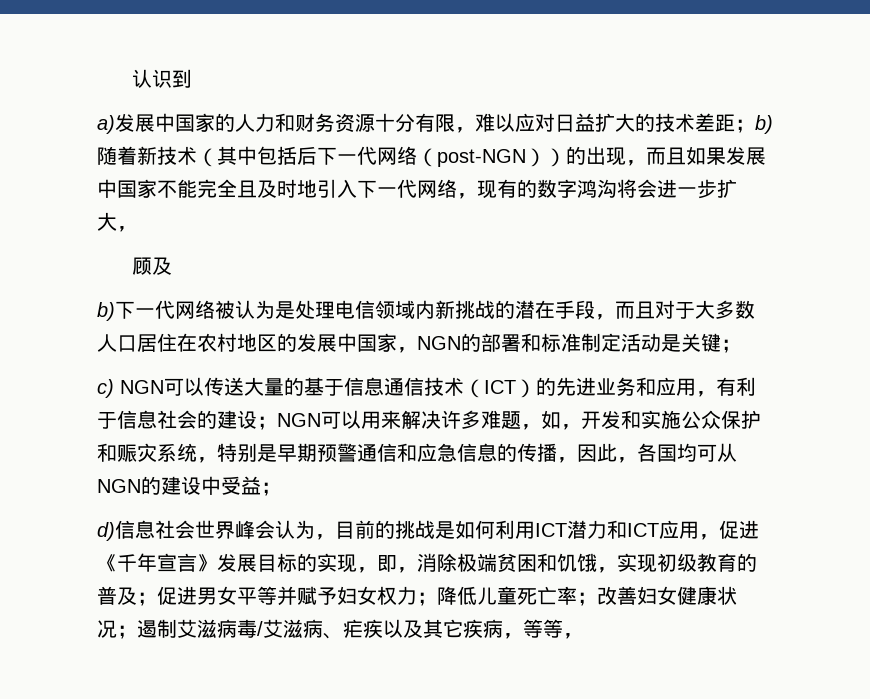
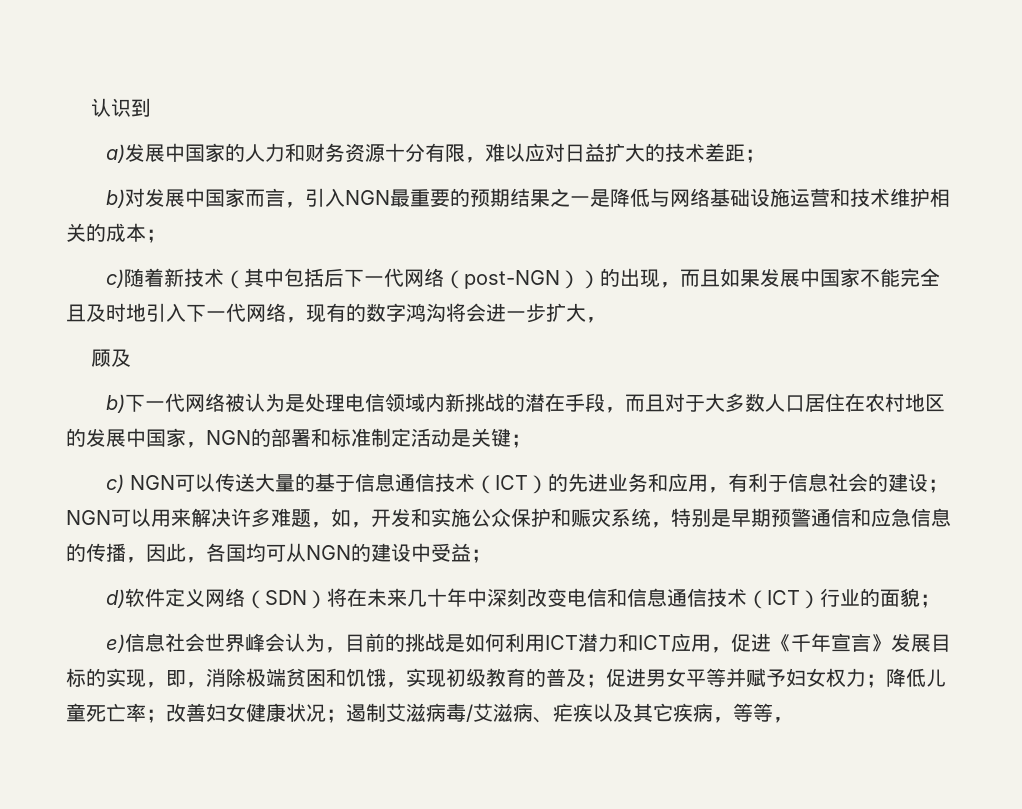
- a)发展中国家的人力和财务资源十分有限，难以应对日益扩大的技术差距；b)随着新技术（其中包括后下一代网络（post-NGN））的出现，而且如果发展中国家不能完全且及时地引入下一代网络，现有的数字鸿沟将会进一步扩大，
+ a)发展中国家的人力和财务资源十分有限，难以应对日益扩大的技术差距；
+ b)对发展中国家而言，引入NGN最重要的预期结果之一是降低与网络基础设施运营和技术维护相关的成本；
+ c)随着新技术（其中包括后下一代网络（post-NGN））的出现，而且如果发展中国家不能完全且及时地引入下一代网络，现有的数字鸿沟将会进一步扩大，
- d)信息社会世界峰会认为，目前的挑战是如何利用ICT潜力和ICT应用，促进《千年宣言》发展目标的实现，即，消除极端贫困和饥饿，实现初级教育的普及；
+ d)软件定义网络（SDN）将在未来几十年中深刻改变电信和信息通信技术（ICT）行业的面貌；
+ e)信息社会世界峰会认为，目前的挑战是如何利用ICT潜力和ICT应用，促进《千年宣言》发展目标的实现，即，消除极端贫困和饥饿，实现初级教育的普及；

